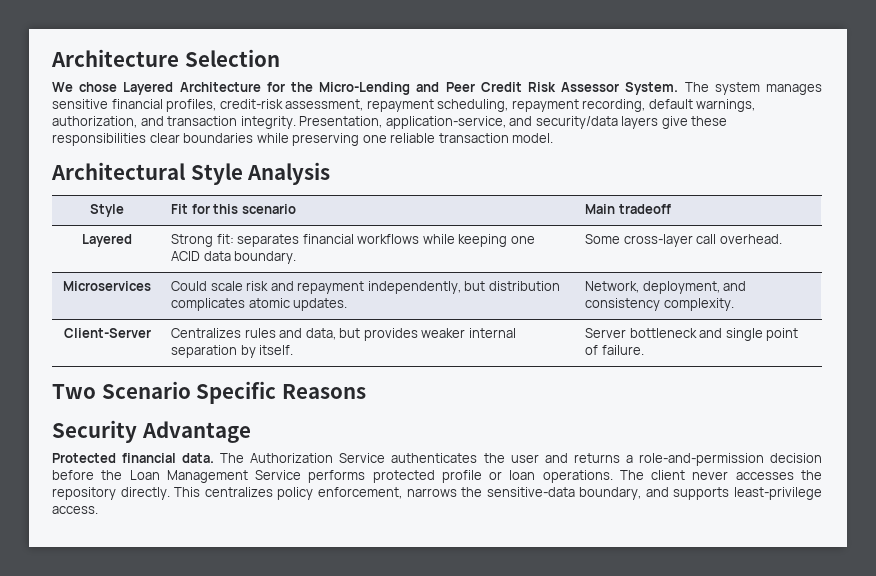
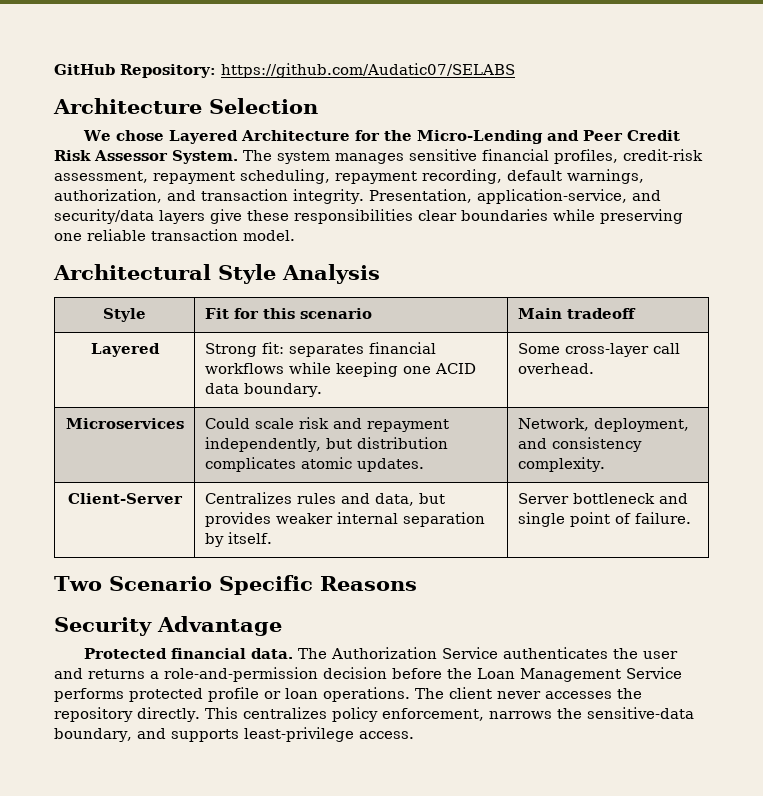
+ GitHub Repository: https://github.com/Audatic07/SELABS

